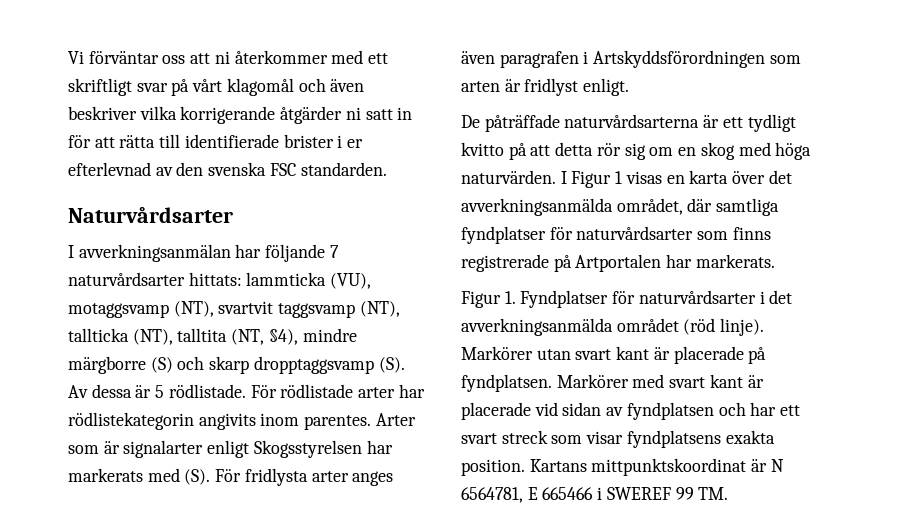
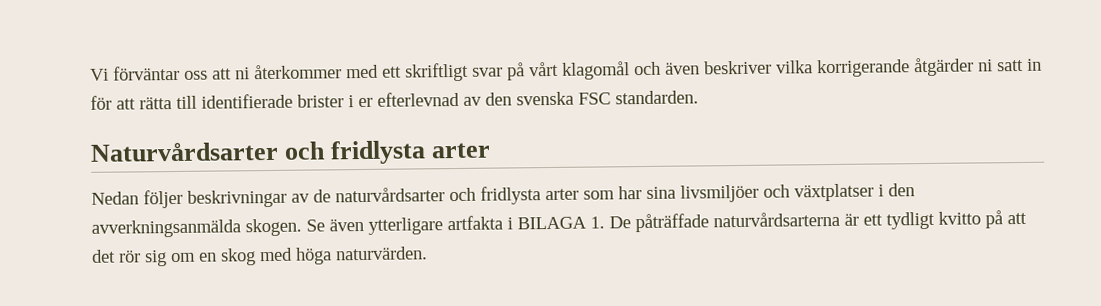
- Naturvårdsarter
- I avverkningsanmälan har följande 7 naturvårdsarter hittats: lammticka (VU), motaggsvamp (NT), svartvit taggsvamp (NT), tallticka (NT), talltita (NT, §4), mindre märgborre (S) och skarp dropptaggsvamp (S). Av dessa är 5 rödlistade. För rödlistade arter har rödlistekategorin angivits inom parentes. Arter som är signalarter enligt Skogsstyrelsen har markerats med (S). För fridlysta arter anges även paragrafen i Artskyddsförordningen som arten är fridlyst enligt.
- De påträffade naturvårdsarterna är ett tydligt kvitto på att detta rör sig om en skog med höga naturvärden. I Figur 1 visas en karta över det avverkningsanmälda området, där samtliga fyndplatser för naturvårdsarter som finns registrerade på Artportalen har markerats.
- Figur 1. Fyndplatser för naturvårdsarter i det avverkningsanmälda området (röd linje). Markörer utan svart kant är placerade på fyndplatsen. Markörer med svart kant är placerade vid sidan av fyndplatsen och har ett svart streck som visar fyndplatsens exakta position. Kartans mittpunktskoordinat är N 6564781, E 665466 i SWEREF 99 TM.
+ Naturvårdsarter och fridlysta arter
+ Nedan följer beskrivningar av de naturvårdsarter och fridlysta arter som har sina livsmiljöer och växtplatser i den avverkningsanmälda skogen. Se även ytterligare artfakta i BILAGA 1. De påträffade naturvårdsarterna är ett tydligt kvitto på att det rör sig om en skog med höga naturvärden.

